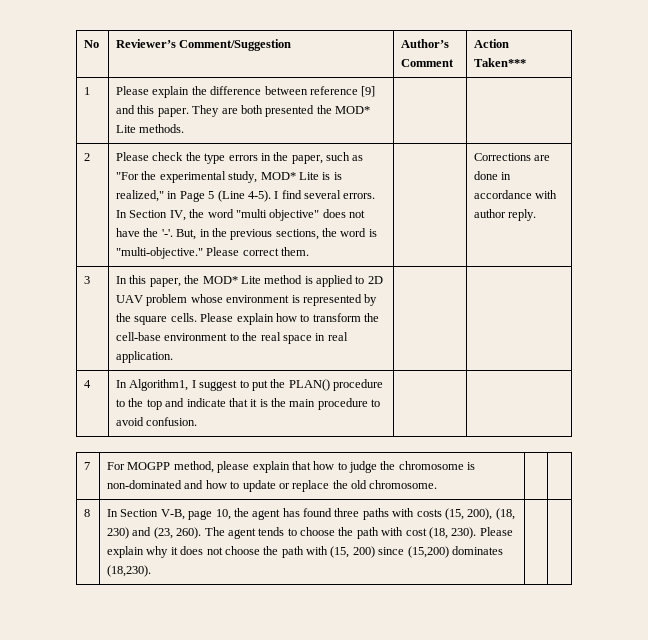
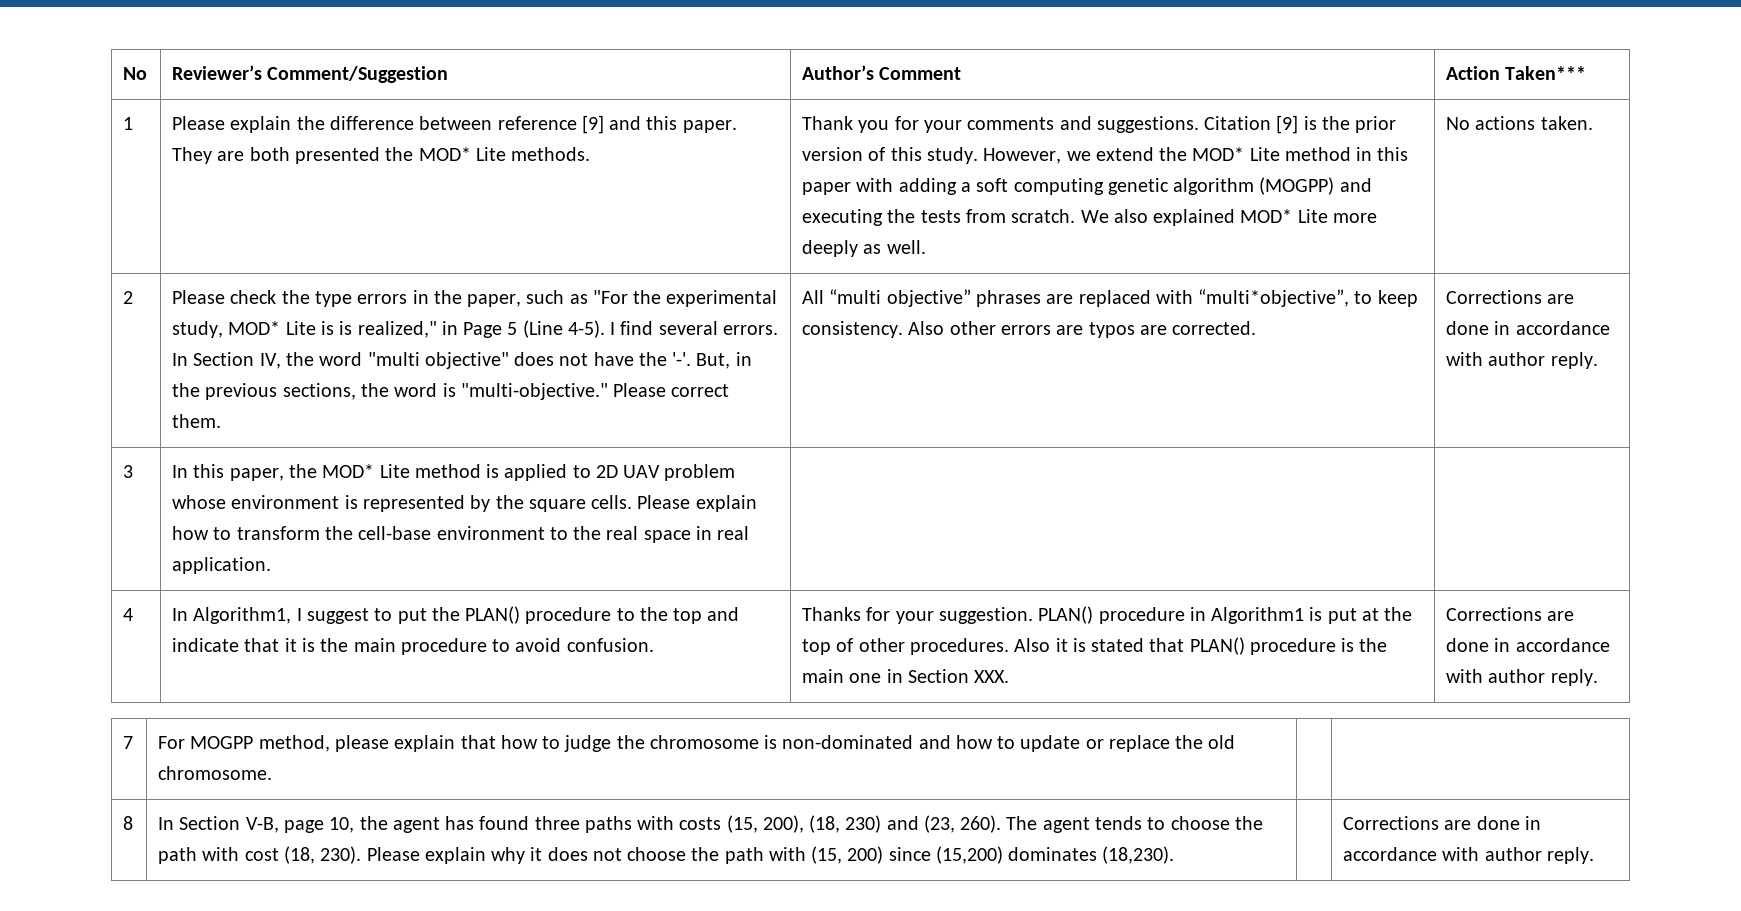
+ Thank you for your comments and suggestions. Citation [9] is the prior version of this study. However, we extend the MOD* Lite method in this paper with adding a soft computing genetic algorithm (MOGPP) and executing the tests from scratch. We also explained MOD* Lite more deeply as well. | No actions taken.
+ All “multi objective” phrases are replaced with “multi*objective”, to keep consistency. Also other errors are typos are corrected.
+ Thanks for your suggestion. PLAN() procedure in Algorithm1 is put at the top of other procedures. Also it is stated that PLAN() procedure is the main one in Section XXX. | Corrections are done in accordance with author reply.
- Please explain why it does not choose the path with (15, 200) since (15,200) dominates (18,230).
+ Please explain why it does not choose the path with (15, 200) since (15,200) dominates (18,230). | | Corrections are done in accordance with author reply.

